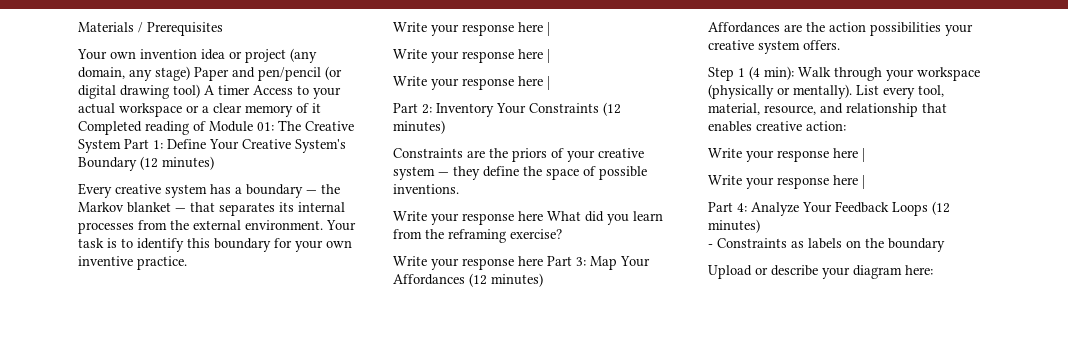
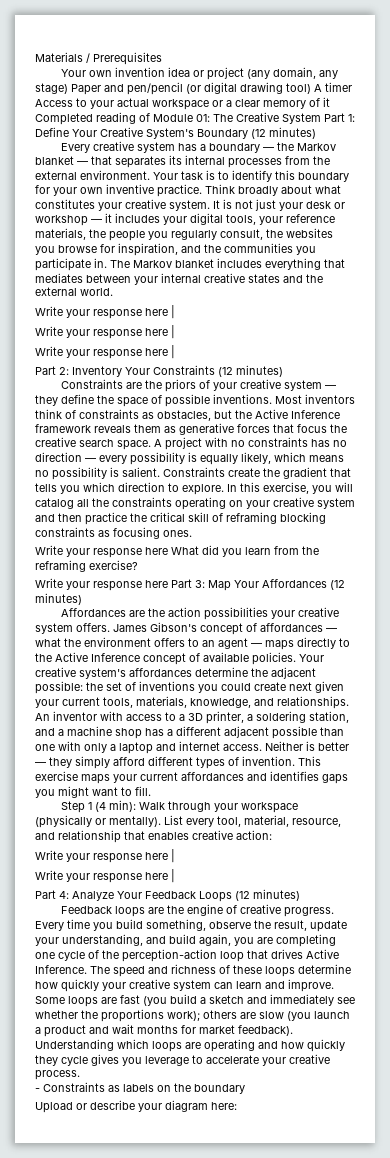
+ Think broadly about what constitutes your creative system. It is not just your desk or workshop — it includes your digital tools, your reference materials, the people you regularly consult, the websites you browse for inspiration, and the communities you participate in. The Markov blanket includes everything that mediates between your internal creative states and the external world.
+ Most inventors think of constraints as obstacles, but the Active Inference framework reveals them as generative forces that focus the creative search space. A project with no constraints has no direction — every possibility is equally likely, which means no possibility is salient. Constraints create the gradient that tells you which direction to explore. In this exercise, you will catalog all the constraints operating on your creative system and then practice the critical skill of reframing blocking constraints as focusing ones.
+ James Gibson's concept of affordances — what the environment offers to an agent — maps directly to the Active Inference concept of available policies. Your creative system's affordances determine the adjacent possible: the set of inventions you could create next given your current tools, materials, knowledge, and relationships. An inventor with access to a 3D printer, a soldering station, and a machine shop has a different adjacent possible than one with only a laptop and internet access. Neither is better — they simply afford different types of invention. This exercise maps your current affordances and identifies gaps you might want to fill.
+ Feedback loops are the engine of creative progress. Every time you build something, observe the result, update your understanding, and build again, you are completing one cycle of the perception-action loop that drives Active Inference. The speed and richness of these loops determine how quickly your creative system can learn and improve. Some loops are fast (you build a sketch and immediately see whether the proportions work); others are slow (you launch a product and wait months for market feedback). Understanding which loops are operating and how quickly they cycle gives you leverage to accelerate your creative process.

